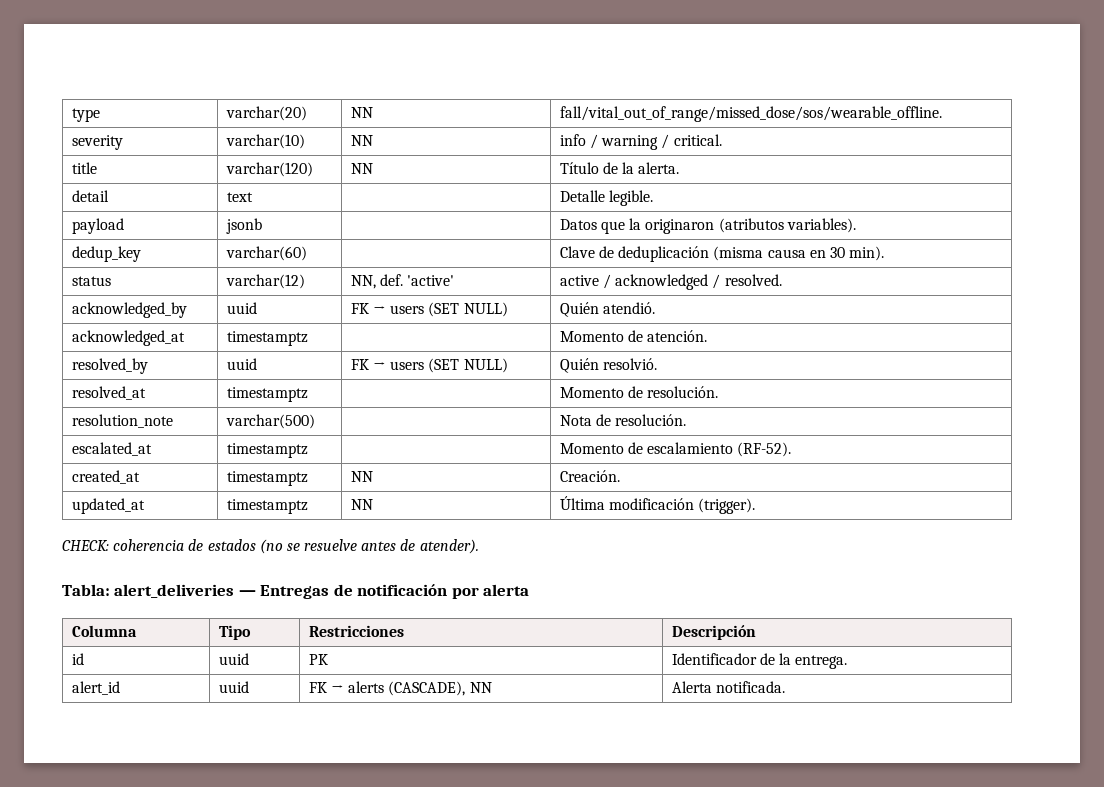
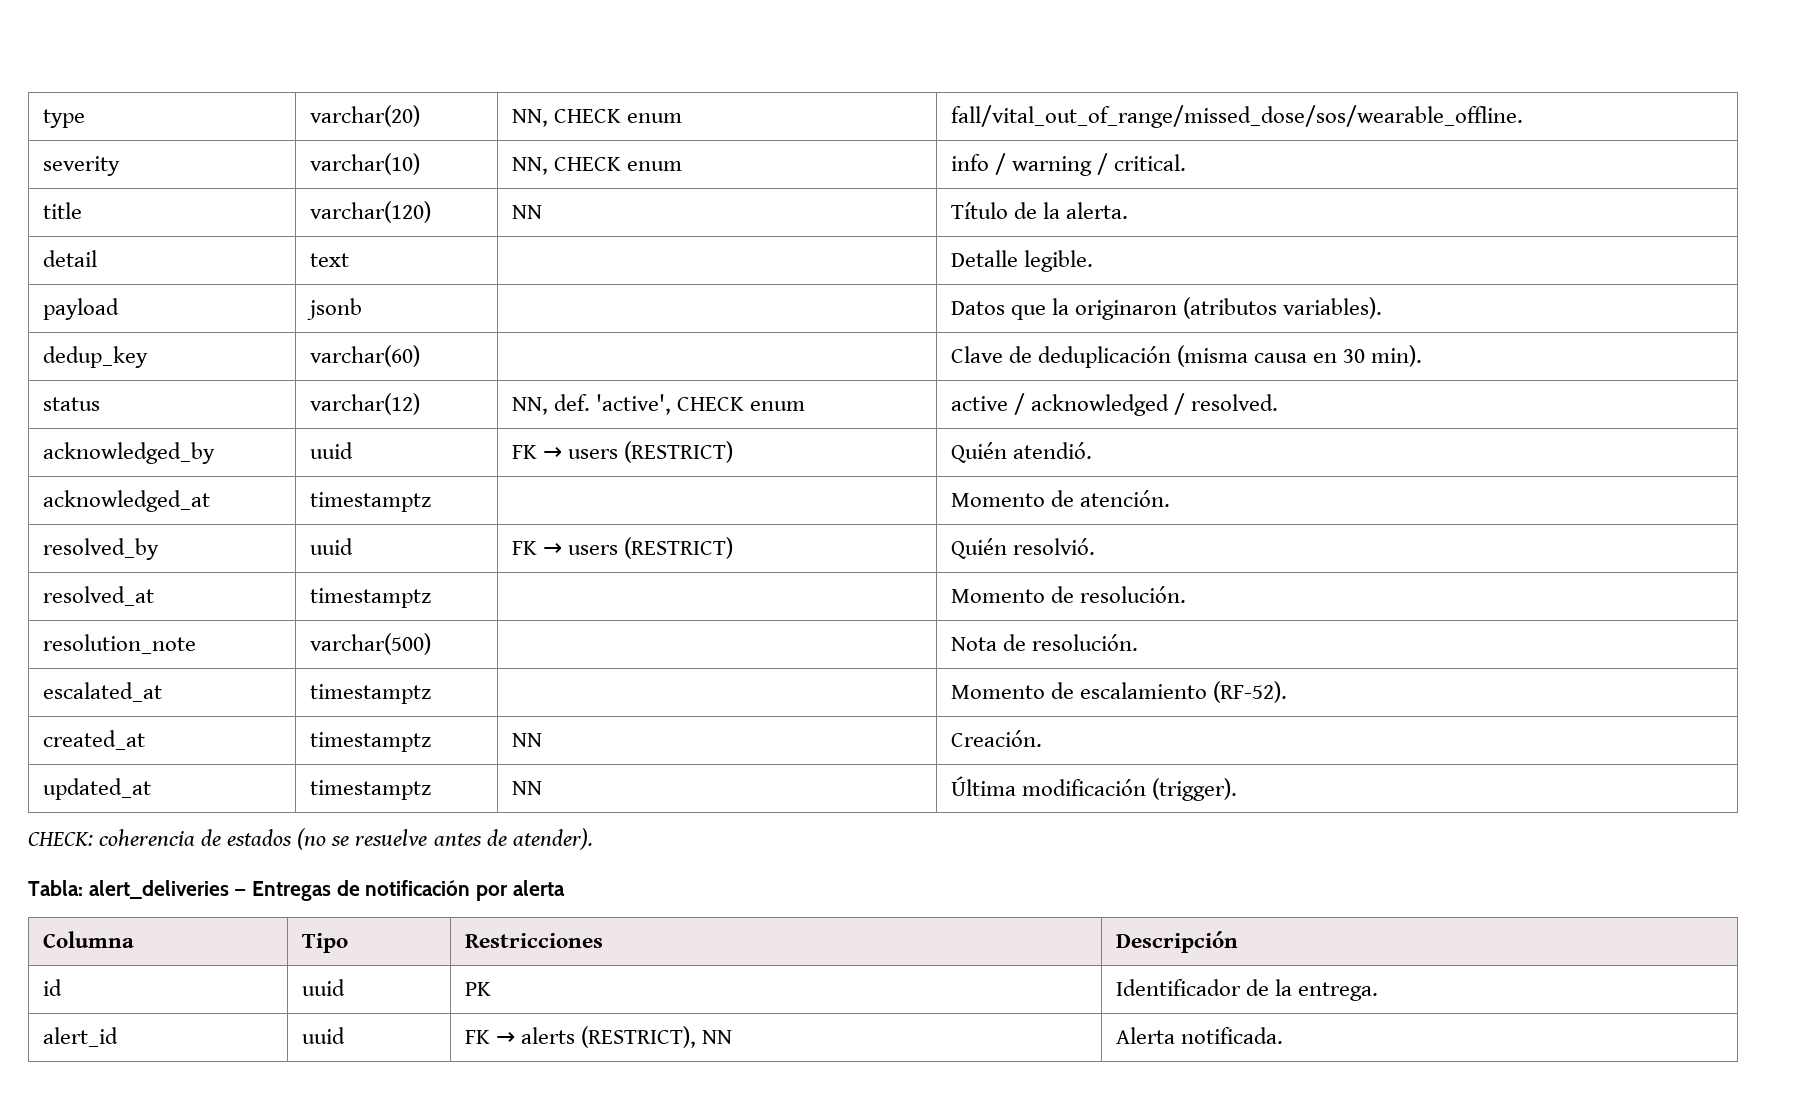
- type | varchar(20) | NN | fall/vital_out_of_range/missed_dose/sos/wearable_offline.
+ type | varchar(20) | NN, CHECK enum | fall/vital_out_of_range/missed_dose/sos/wearable_offline.
- severity | varchar(10) | NN | info / warning / critical.
+ severity | varchar(10) | NN, CHECK enum | info / warning / critical.
- status | varchar(12) | NN, def. 'active' | active / acknowledged / resolved.
+ status | varchar(12) | NN, def. 'active', CHECK enum | active / acknowledged / resolved.
- acknowledged_by | uuid | FK → users (SET NULL) | Quién atendió.
+ acknowledged_by | uuid | FK → users (RESTRICT) | Quién atendió.
- resolved_by | uuid | FK → users (SET NULL) | Quién resolvió.
+ resolved_by | uuid | FK → users (RESTRICT) | Quién resolvió.
- alert_id | uuid | FK → alerts (CASCADE), NN | Alerta notificada.
+ alert_id | uuid | FK → alerts (RESTRICT), NN | Alerta notificada.

